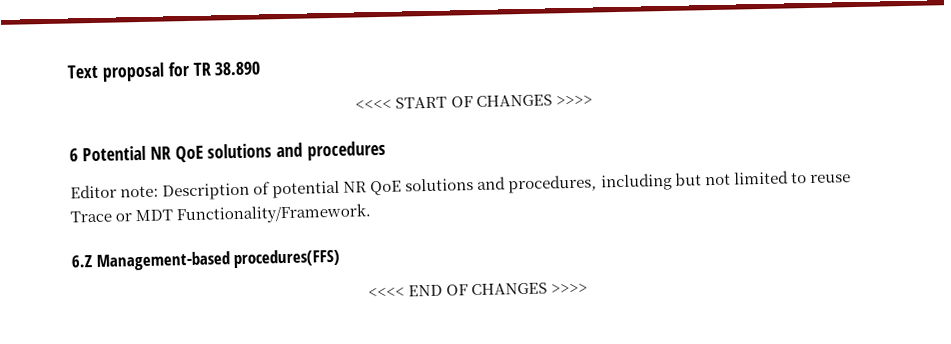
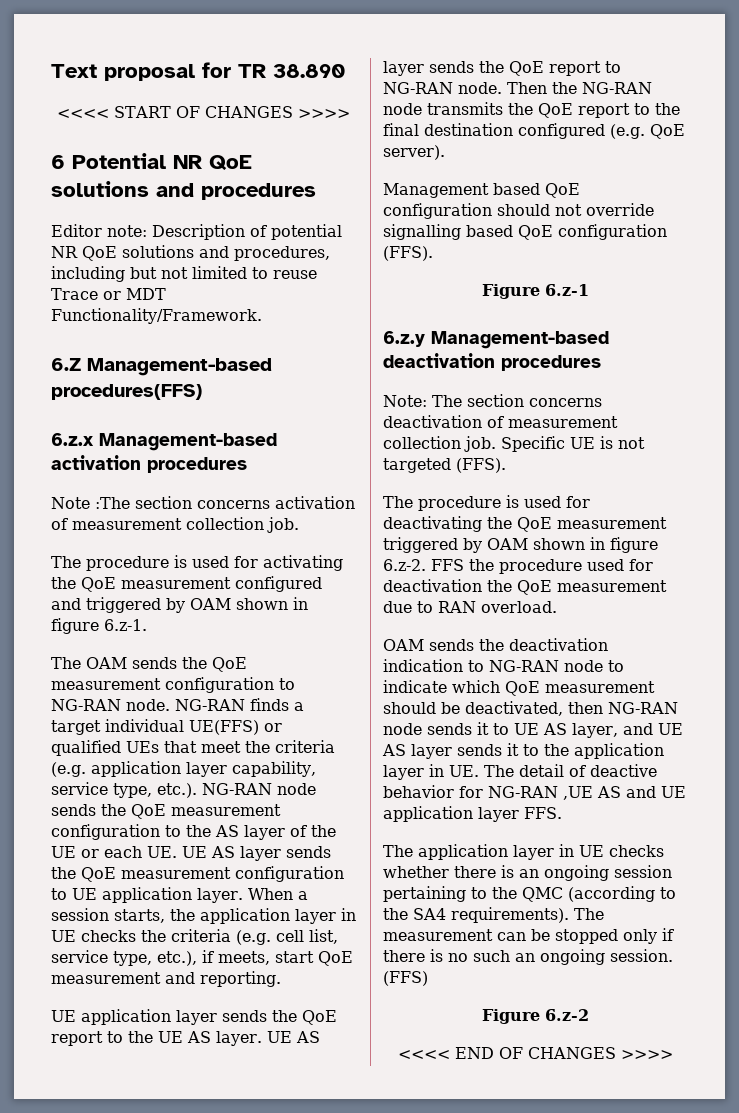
+ 6.z.x Management-based activation procedures
+ Note :The section concerns activation of measurement collection job.
+ The procedure is used for activating the QoE measurement configured and triggered by OAM shown in figure 6.z-1.
+ The OAM sends the QoE measurement configuration to NG-RAN node. NG-RAN finds a target individual UE(FFS) or qualified UEs that meet the criteria (e.g. application layer capability, service type, etc.). NG-RAN node sends the QoE measurement configuration to the AS layer of the UE or each UE. UE AS layer sends the QoE measurement configuration to UE application layer. When a session starts, the application layer in UE checks the criteria (e.g. cell list, service type, etc.), if meets, start QoE measurement and reporting.
+ UE application layer sends the QoE report to the UE AS layer. UE AS layer sends the QoE report to NG-RAN node. Then the NG-RAN node transmits the QoE report to the final destination configured (e.g. QoE server).
+ Management based QoE configuration should not override signalling based QoE configuration (FFS).
+ Figure 6.z-1
+ 6.z.y Management-based deactivation procedures
+ Note: The section concerns deactivation of measurement collection job. Specific UE is not targeted (FFS).
+ The procedure is used for deactivating the QoE measurement triggered by OAM shown in figure 6.z-2. FFS the procedure used for deactivation the QoE measurement due to RAN overload.
+ OAM sends the deactivation indication to NG-RAN node to indicate which QoE measurement should be deactivated, then NG-RAN node sends it to UE AS layer, and UE AS layer sends it to the application layer in UE. The detail of deactive behavior for NG-RAN ,UE AS and UE application layer FFS.
+ The application layer in UE checks whether there is an ongoing session pertaining to the QMC (according to the SA4 requirements). The measurement can be stopped only if there is no such an ongoing session. (FFS)
+ Figure 6.z-2

